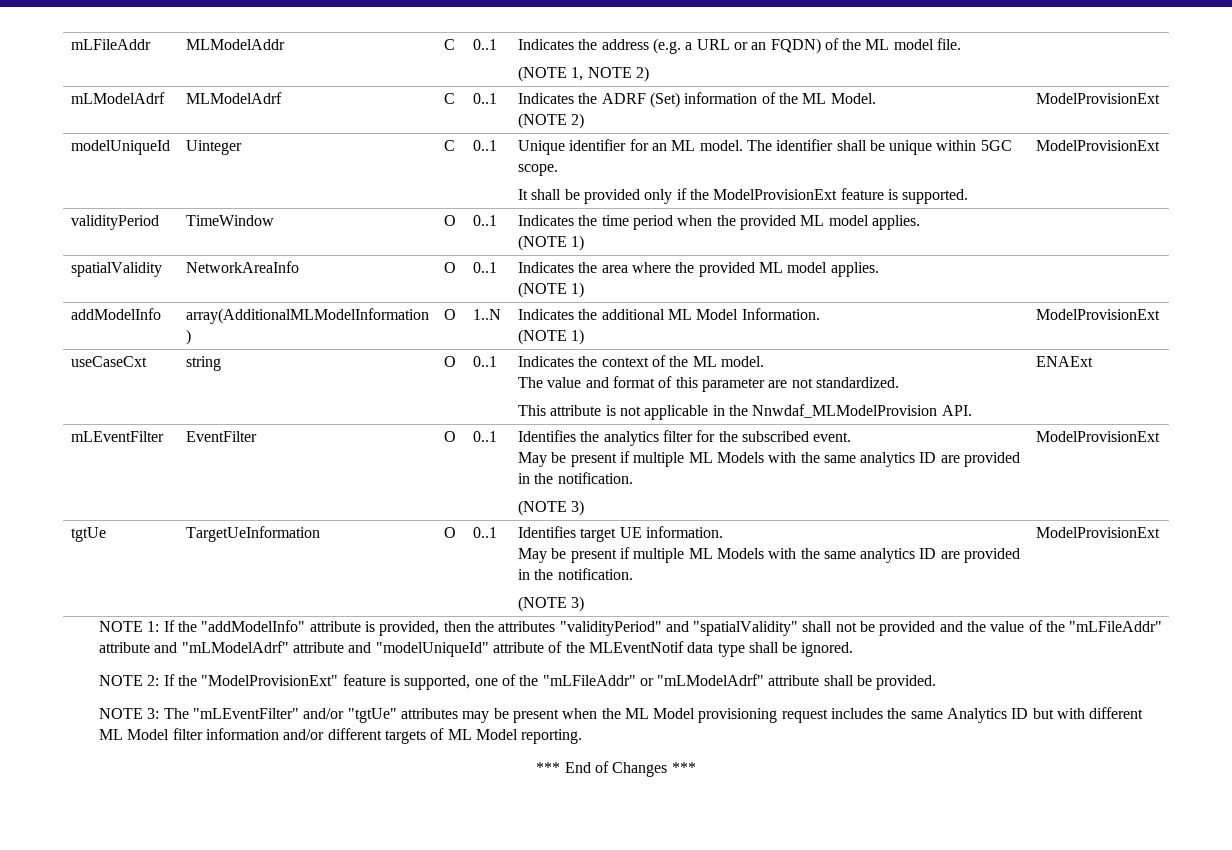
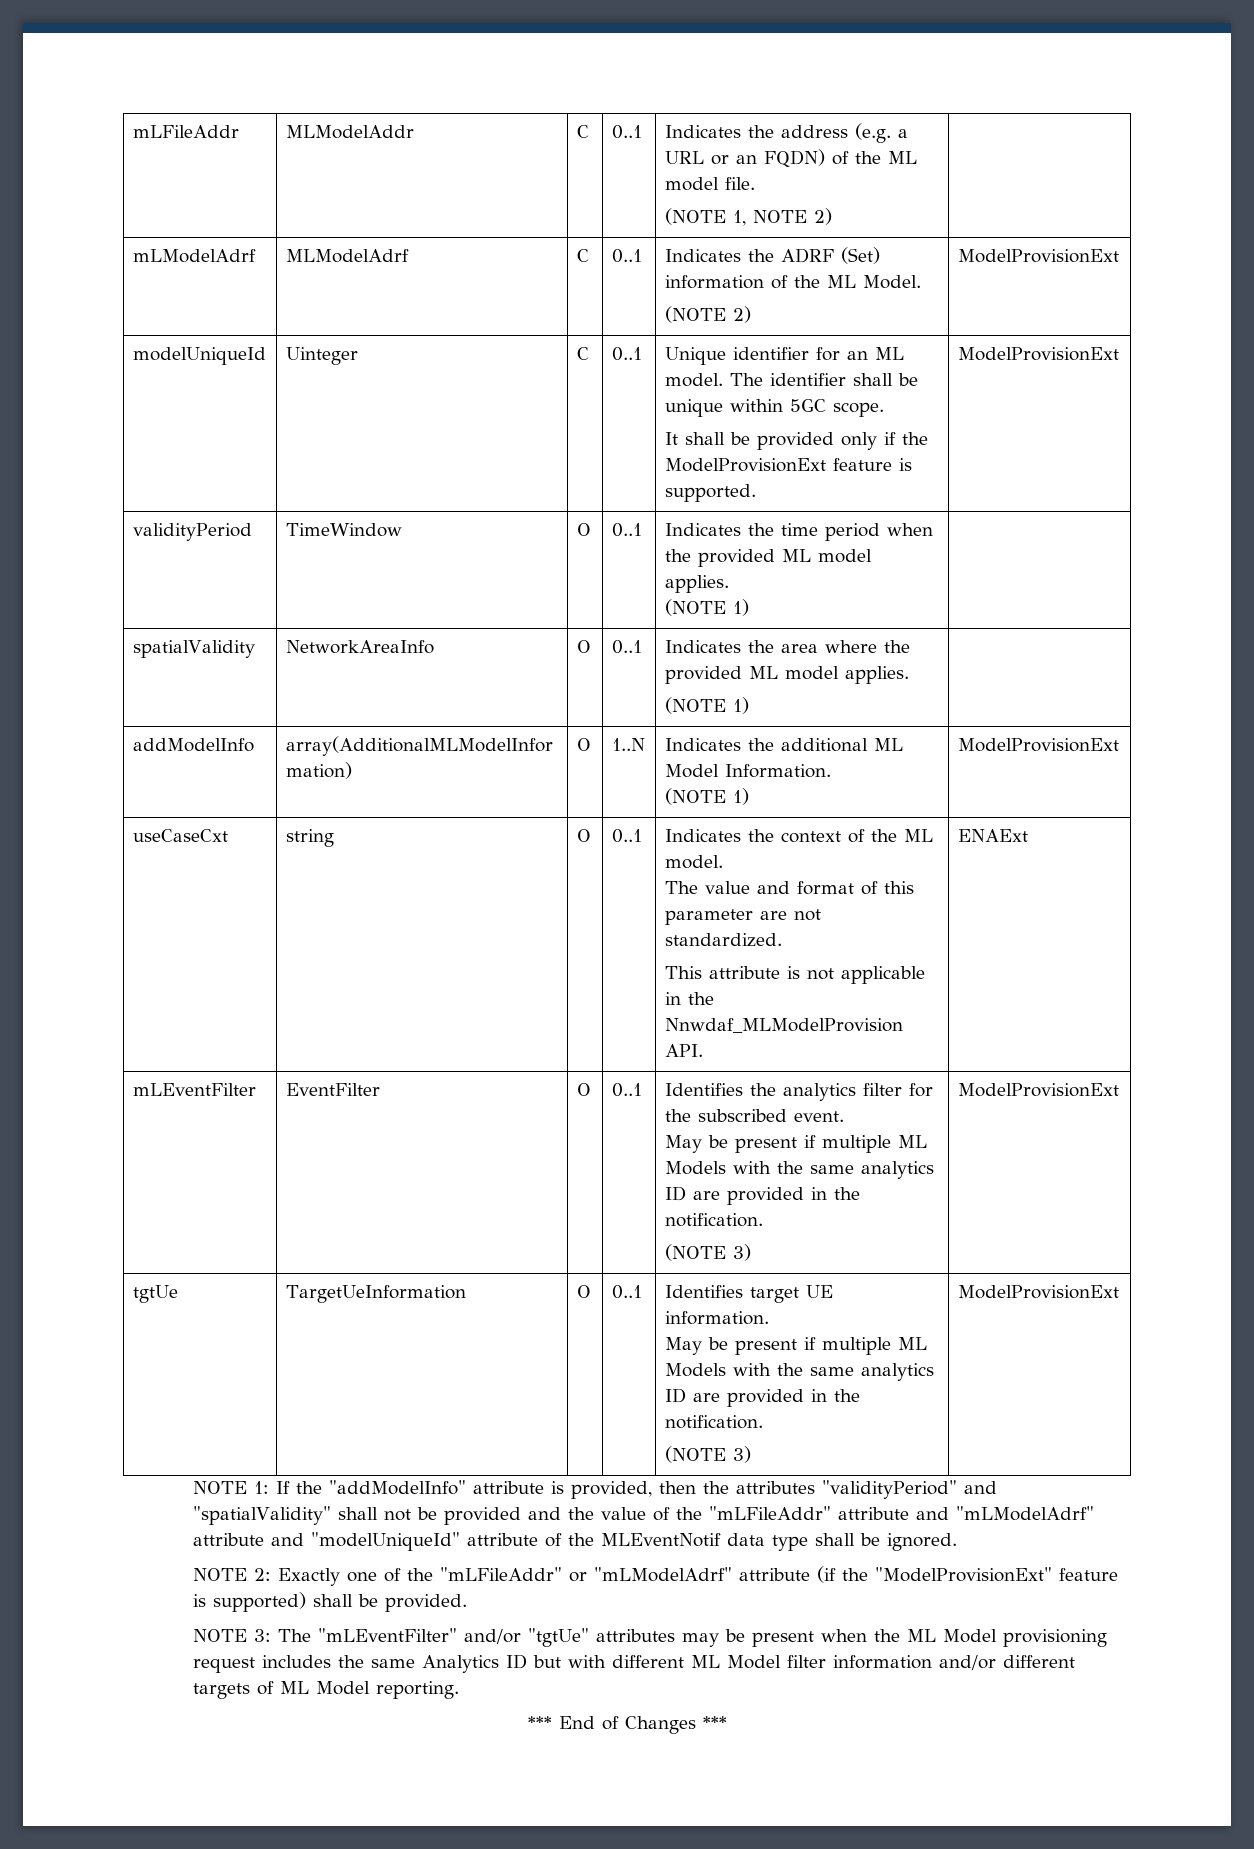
- NOTE 2: If the "ModelProvisionExt" feature is supported, one of the "mLFileAddr" or "mLModelAdrf" attribute shall be provided.
+ NOTE 2: Exactly one of the "mLFileAddr" or "mLModelAdrf" attribute (if the "ModelProvisionExt" feature is supported) shall be provided.

